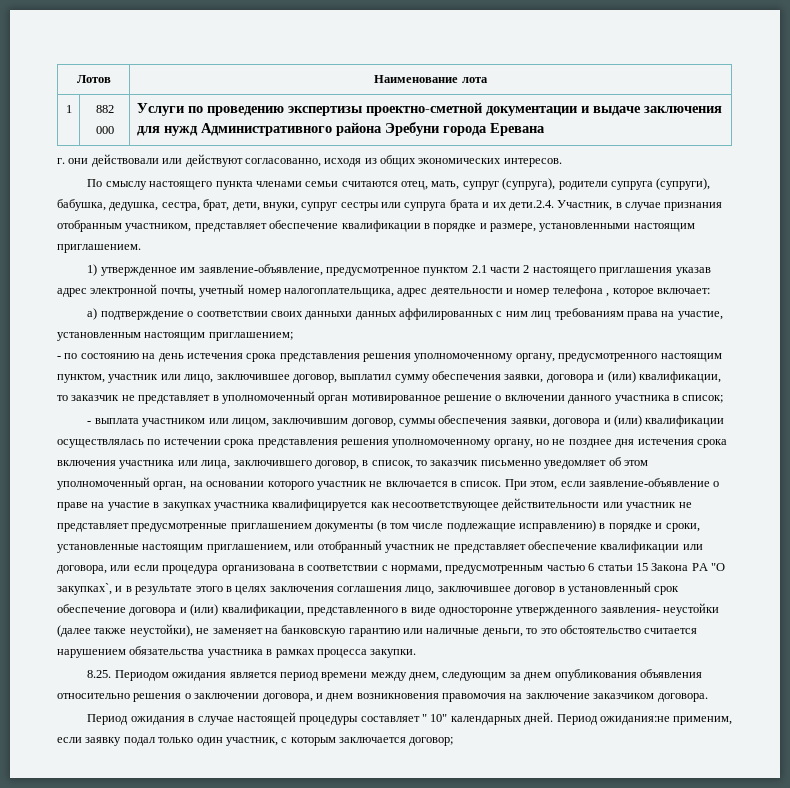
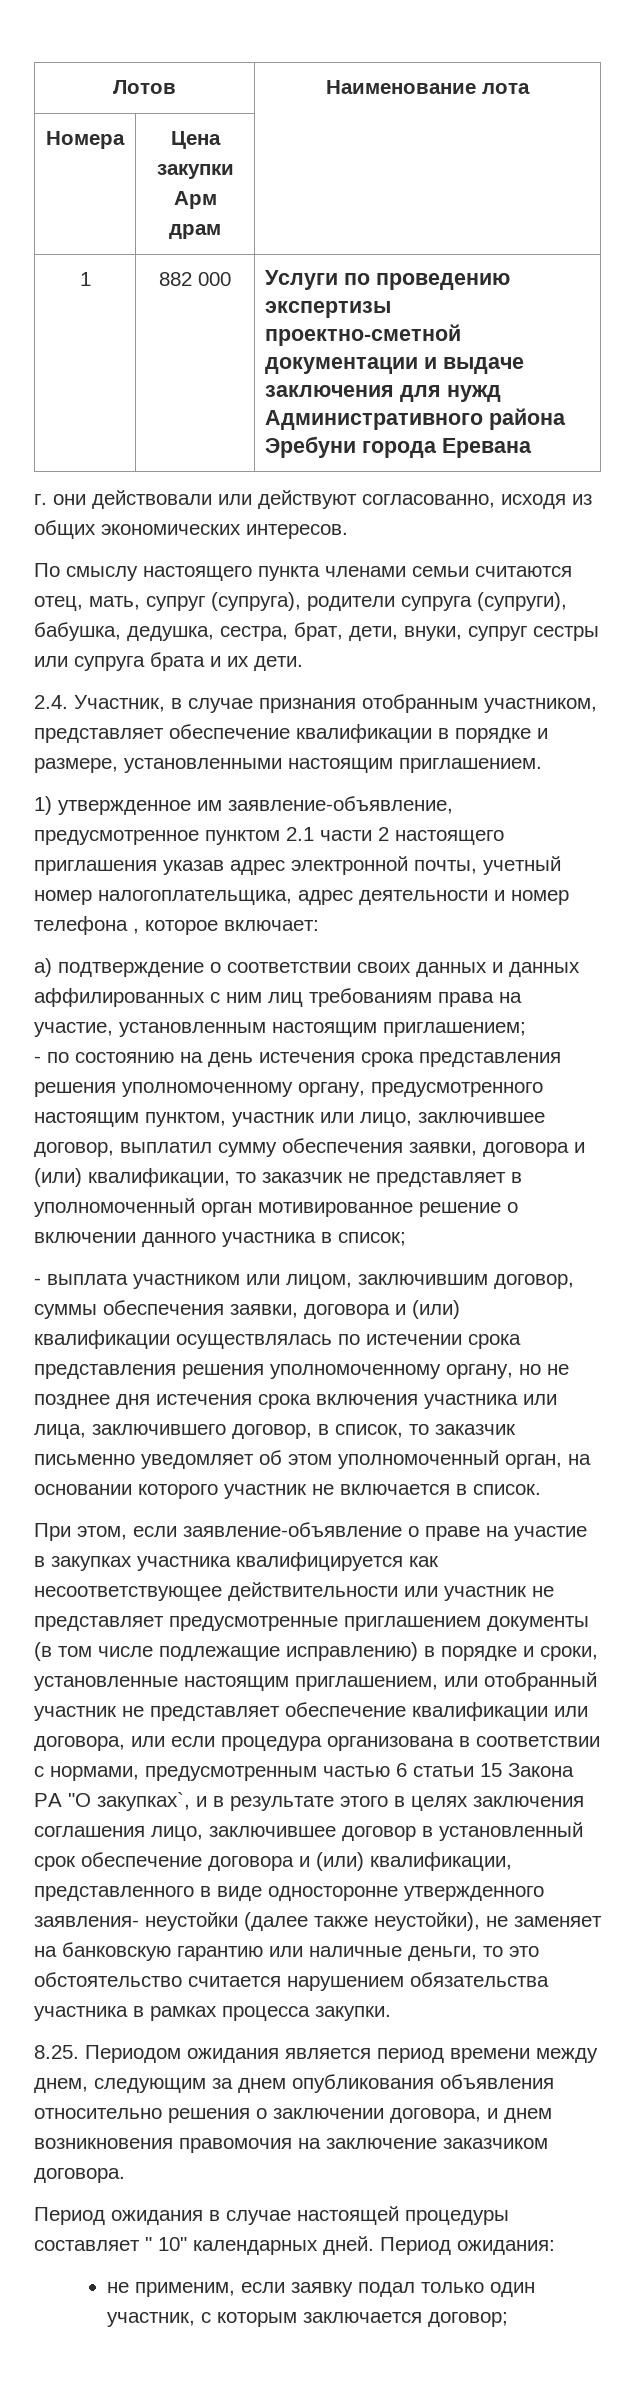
+ Номера | Цена закупки Арм драм |
- По смыслу настоящего пункта членами семьи считаются отец, мать, супруг (супруга), родители супруга (супруги), бабушка, дедушка, сестра, брат, дети, внуки, супруг сестры или супруга брата и их дети.2.4. Участник, в случае признания отобранным участником, представляет обеспечение квалификации в порядке и размере, установленными настоящим приглашением.
+ По смыслу настоящего пункта членами семьи считаются отец, мать, супруг (супруга), родители супруга (супруги), бабушка, дедушка, сестра, брат, дети, внуки, супруг сестры или супруга брата и их дети.
+ 2.4. Участник, в случае признания отобранным участником, представляет обеспечение квалификации в порядке и размере, установленными настоящим приглашением.
- а) подтверждение о соответствии своих данныхи данных аффилированных с ним лиц требованиям права на участие, установленным настоящим приглашением;
+ а) подтверждение о соответствии своих данных и данных аффилированных с ним лиц требованиям права на участие, установленным настоящим приглашением;
- - выплата участником или лицом, заключившим договор, суммы обеспечения заявки, договора и (или) квалификации осуществлялась по истечении срока представления решения уполномоченному органу, но не позднее дня истечения срока включения участника или лица, заключившего договор, в список, то заказчик письменно уведомляет об этом уполномоченный орган, на основании которого участник не включается в список. При этом, если заявление-объявление о праве на участие в закупках участника квалифицируется как несоответствующее действительности или участник не представляет предусмотренные приглашением документы (в том числе подлежащие исправлению) в порядке и сроки, установленные настоящим приглашением, или отобранный участник не представляет обеспечение квалификации или договора, или если процедура организована в соответствии с нормами, предусмотренным частью 6 статьи 15 Закона РА "О закупках`, и в результате этого в целях заключения соглашения лицо, заключившее договор в установленный срок обеспечение договора и (или) квалификации, представленного в виде односторонне утвержденного заявления- неустойки (далее также неустойки), не заменяет на банковскую гарантию или наличные деньги, то это обстоятельство считается нарушением обязательства участника в рамках процесса закупки.
+ - выплата участником или лицом, заключившим договор, суммы обеспечения заявки, договора и (или) квалификации осуществлялась по истечении срока представления решения уполномоченному органу, но не позднее дня истечения срока включения участника или лица, заключившего договор, в список, то заказчик письменно уведомляет об этом уполномоченный орган, на основании которого участник не включается в список.
+ При этом, если заявление-объявление о праве на участие в закупках участника квалифицируется как несоответствующее действительности или участник не представляет предусмотренные приглашением документы (в том числе подлежащие исправлению) в порядке и сроки, установленные настоящим приглашением, или отобранный участник не представляет обеспечение квалификации или договора, или если процедура организована в соответствии с нормами, предусмотренным частью 6 статьи 15 Закона РА "О закупках`, и в результате этого в целях заключения соглашения лицо, заключившее договор в установленный срок обеспечение договора и (или) квалификации, представленного в виде односторонне утвержденного заявления- неустойки (далее также неустойки), не заменяет на банковскую гарантию или наличные деньги, то это обстоятельство считается нарушением обязательства участника в рамках процесса закупки.
- Период ожидания:не применим, если заявку подал только один участник, с которым заключается договор;
+ Период ожидания:
+ не применим, если заявку подал только один участник, с которым заключается договор;

